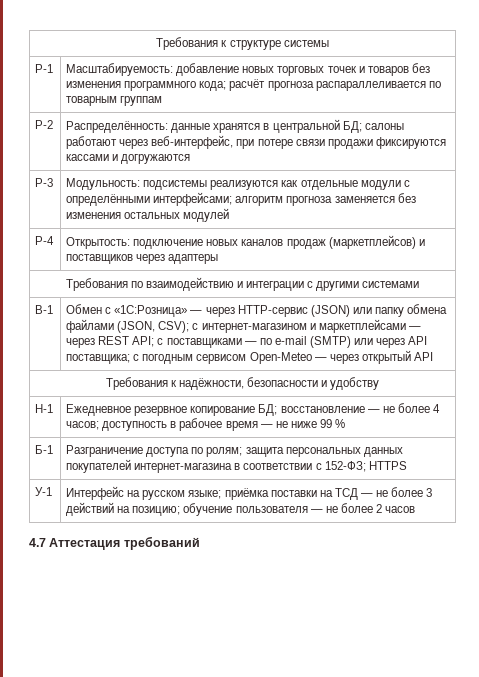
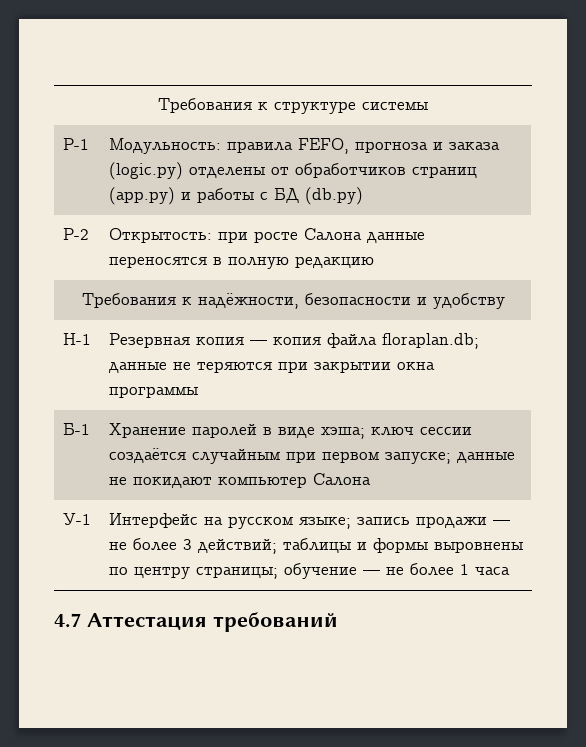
- Р-1 | Масштабируемость: добавление новых торговых точек и товаров без изменения программного кода; расчёт прогноза распараллеливается по товарным группам
- Р-2 | Распределённость: данные хранятся в центральной БД; салоны работают через веб-интерфейс, при потере связи продажи фиксируются кассами и догружаются
- Р-3 | Модульность: подсистемы реализуются как отдельные модули с определёнными интерфейсами; алгоритм прогноза заменяется без изменения остальных модулей
- Р-4 | Открытость: подключение новых каналов продаж (маркетплейсов) и поставщиков через адаптеры
- Требования по взаимодействию и интеграции с другими системами
- В-1 | Обмен с «1С:Розница» — через HTTP-сервис (JSON) или папку обмена файлами (JSON, CSV); с интернет-магазином и маркетплейсами — через REST API; с поставщиками — по e-mail (SMTP) или через API поставщика; с погодным сервисом Open-Meteo — через открытый API
+ Р-1 | Модульность: правила FEFO, прогноза и заказа (logic.py) отделены от обработчиков страниц (app.py) и работы с БД (db.py)
+ Р-2 | Открытость: при росте Салона данные переносятся в полную редакцию
- Н-1 | Ежедневное резервное копирование БД; восстановление — не более 4 часов; доступность в рабочее время — не ниже 99 %
- Б-1 | Разграничение доступа по ролям; защита персональных данных покупателей интернет-магазина в соответствии с 152-ФЗ; HTTPS
+ Н-1 | Резервная копия — копия файла floraplan.db; данные не теряются при закрытии окна программы
+ Б-1 | Хранение паролей в виде хэша; ключ сессии создаётся случайным при первом запуске; данные не покидают компьютер Салона
- У-1 | Интерфейс на русском языке; приёмка поставки на ТСД — не более 3 действий на позицию; обучение пользователя — не более 2 часов
+ У-1 | Интерфейс на русском языке; запись продажи — не более 3 действий; таблицы и формы выровнены по центру страницы; обучение — не более 1 часа

